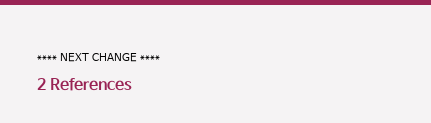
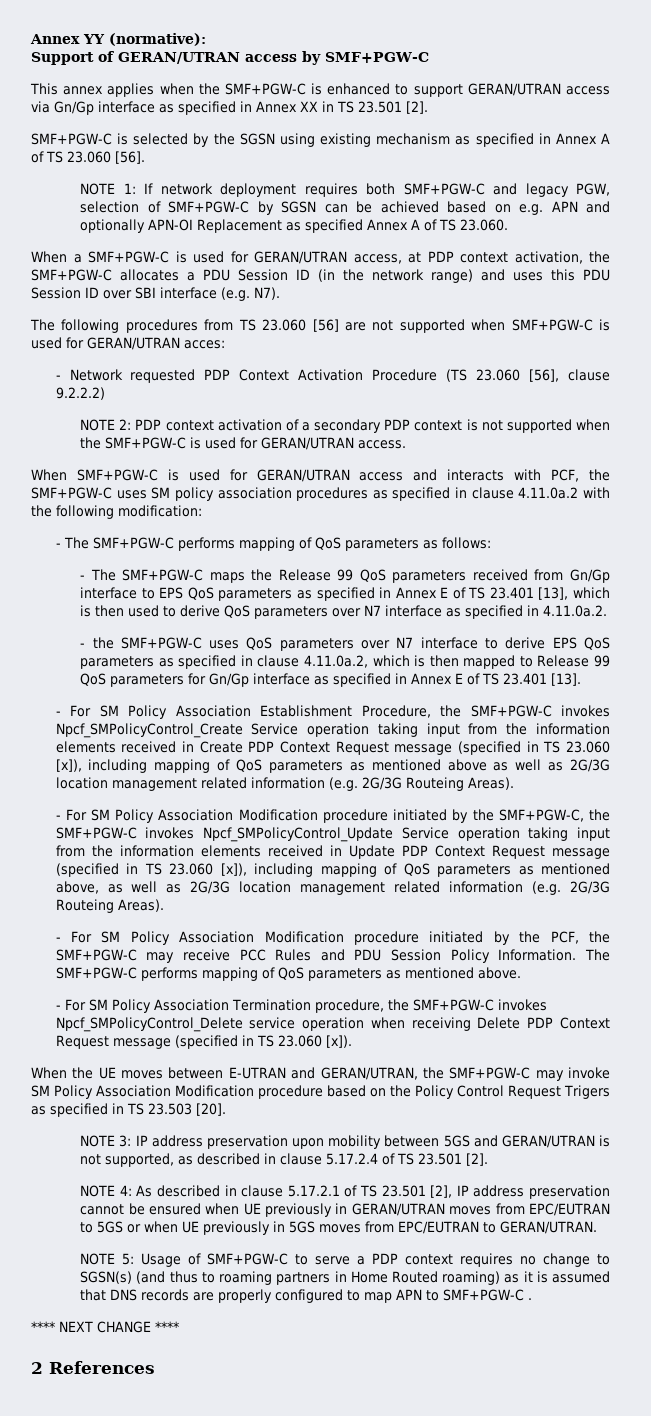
+ Annex YY (normative):
+ Support of GERAN/UTRAN access by SMF+PGW-C
+ This annex applies when the SMF+PGW-C is enhanced to support GERAN/UTRAN access via Gn/Gp interface as specified in Annex XX in TS 23.501 [2].
+ SMF+PGW-C is selected by the SGSN using existing mechanism as specified in Annex A of TS 23.060 [56].
+ NOTE 1: If network deployment requires both SMF+PGW-C and legacy PGW, selection of SMF+PGW-C by SGSN can be achieved based on e.g. APN and optionally APN-OI Replacement as specified Annex A of TS 23.060.
+ When a SMF+PGW-C is used for GERAN/UTRAN access, at PDP context activation, the SMF+PGW-C allocates a PDU Session ID (in the network range) and uses this PDU Session ID over SBI interface (e.g. N7).
+ The following procedures from TS 23.060 [56] are not supported when SMF+PGW-C is used for GERAN/UTRAN acces:
+ - Network requested PDP Context Activation Procedure (TS 23.060 [56], clause 9.2.2.2)
+ NOTE 2: PDP context activation of a secondary PDP context is not supported when the SMF+PGW-C is used for GERAN/UTRAN access.
+ When SMF+PGW-C is used for GERAN/UTRAN access and interacts with PCF, the SMF+PGW-C uses SM policy association procedures as specified in clause 4.11.0a.2 with the following modification:
+ - The SMF+PGW-C performs mapping of QoS parameters as follows:
+ - The SMF+PGW-C maps the Release 99 QoS parameters received from Gn/Gp interface to EPS QoS parameters as specified in Annex E of TS 23.401 [13], which is then used to derive QoS parameters over N7 interface as specified in 4.11.0a.2.
+ - the SMF+PGW-C uses QoS parameters over N7 interface to derive EPS QoS parameters as specified in clause 4.11.0a.2, which is then mapped to Release 99 QoS parameters for Gn/Gp interface as specified in Annex E of TS 23.401 [13].
+ - For SM Policy Association Establishment Procedure, the SMF+PGW-C invokes Npcf_SMPolicyControl_Create Service operation taking input from the information elements received in Create PDP Context Request message (specified in TS 23.060 [x]), including mapping of QoS parameters as mentioned above as well as 2G/3G location management related information (e.g. 2G/3G Routeing Areas).
+ - For SM Policy Association Modification procedure initiated by the SMF+PGW-C, the SMF+PGW-C invokes Npcf_SMPolicyControl_Update Service operation taking input from the information elements received in Update PDP Context Request message (specified in TS 23.060 [x]), including mapping of QoS parameters as mentioned above, as well as 2G/3G location management related information (e.g. 2G/3G Routeing Areas).
+ - For SM Policy Association Modification procedure initiated by the PCF, the SMF+PGW-C may receive PCC Rules and PDU Session Policy Information. The SMF+PGW-C performs mapping of QoS parameters as mentioned above.
+ - For SM Policy Association Termination procedure, the SMF+PGW-C invokes Npcf_SMPolicyControl_Delete service operation when receiving Delete PDP Context Request message (specified in TS 23.060 [x]).
+ When the UE moves between E-UTRAN and GERAN/UTRAN, the SMF+PGW-C may invoke SM Policy Association Modification procedure based on the Policy Control Request Trigers as specified in TS 23.503 [20].
+ NOTE 3: IP address preservation upon mobility between 5GS and GERAN/UTRAN is not supported, as described in clause 5.17.2.4 of TS 23.501 [2].
+ NOTE 4: As described in clause 5.17.2.1 of TS 23.501 [2], IP address preservation cannot be ensured when UE previously in GERAN/UTRAN moves from EPC/EUTRAN to 5GS or when UE previously in 5GS moves from EPC/EUTRAN to GERAN/UTRAN.
+ NOTE 5: Usage of SMF+PGW-C to serve a PDP context requires no change to SGSN(s) (and thus to roaming partners in Home Routed roaming) as it is assumed that DNS records are properly configured to map APN to SMF+PGW-C .

